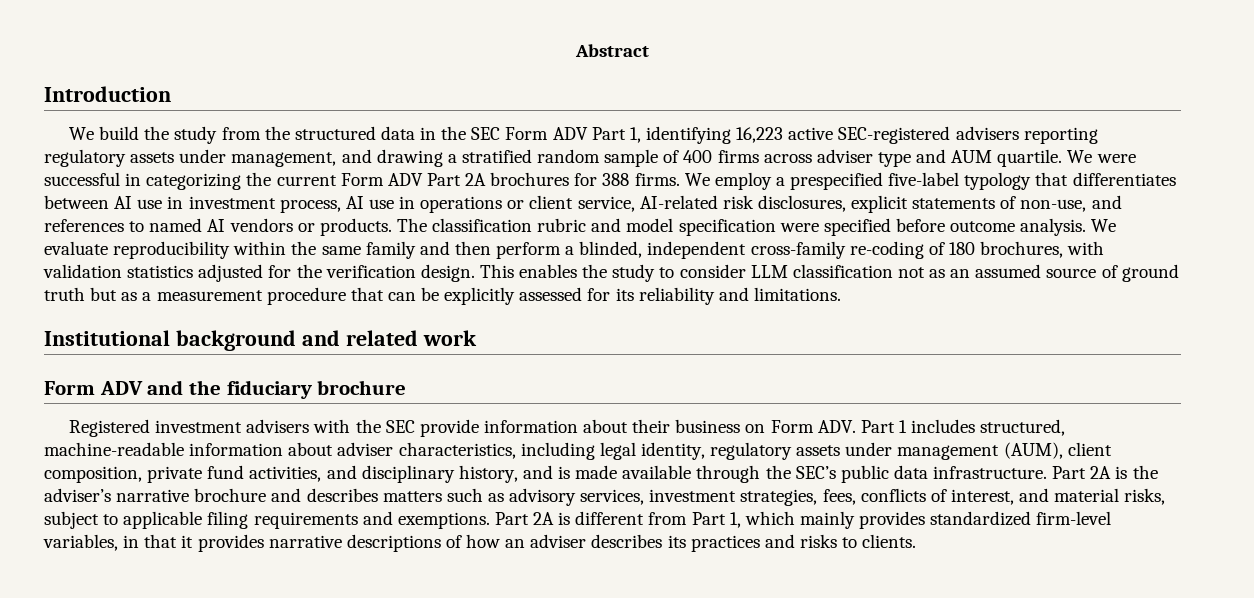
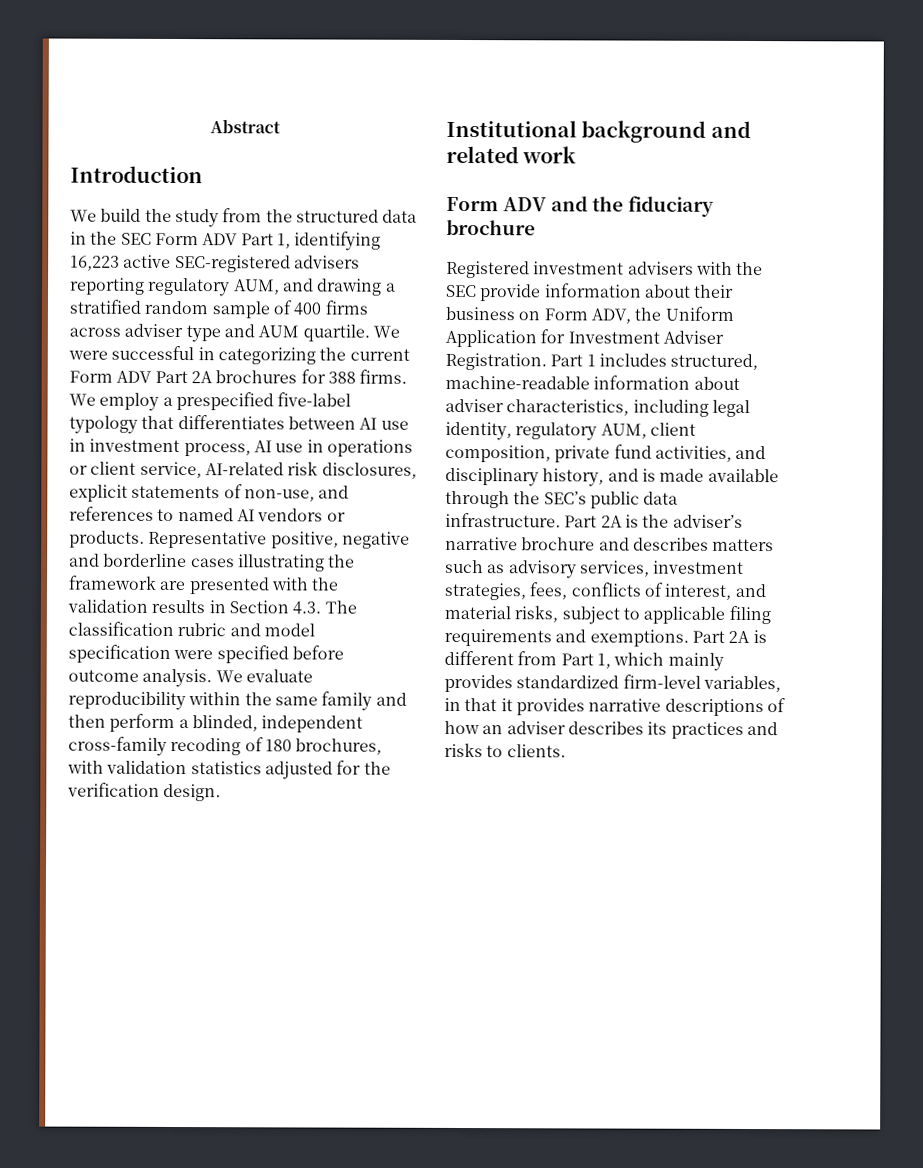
- We build the study from the structured data in the SEC Form ADV Part 1, identifying 16,223 active SEC-registered advisers reporting regulatory assets under management, and drawing a stratified random sample of 400 firms across adviser type and AUM quartile.
+ We build the study from the structured data in the SEC Form ADV Part 1, identifying 16,223 active SEC-registered advisers reporting regulatory AUM, and drawing a stratified random sample of 400 firms across adviser type and AUM quartile.
- The classification rubric and model specification were specified before outcome analysis.
+ Representative positive, negative and borderline cases illustrating the framework are presented with the validation results in Section 4.3. The classification rubric and model specification were specified before outcome analysis.
- We evaluate reproducibility within the same family and then perform a blinded, independent cross-family re-coding of 180 brochures, with validation statistics adjusted for the verification design. This enables the study to consider LLM classification not as an assumed source of ground truth but as a measurement procedure that can be explicitly assessed for its reliability and limitations.
+ We evaluate reproducibility within the same family and then perform a blinded, independent cross-family recoding of 180 brochures, with validation statistics adjusted for the verification design.
- Registered investment advisers with the SEC provide information about their business on Form ADV. Part 1 includes structured, machine-readable information about adviser characteristics, including legal identity, regulatory assets under management (AUM), client composition, private fund activities, and disciplinary history, and is made available through the SEC’s public data infrastructure.
+ Registered investment advisers with the SEC provide information about their business on Form ADV, the Uniform Application for Investment Adviser Registration. Part 1 includes structured, machine-readable information about adviser characteristics, including legal identity, regulatory AUM, client composition, private fund activities, and disciplinary history, and is made available through the SEC’s public data infrastructure.

